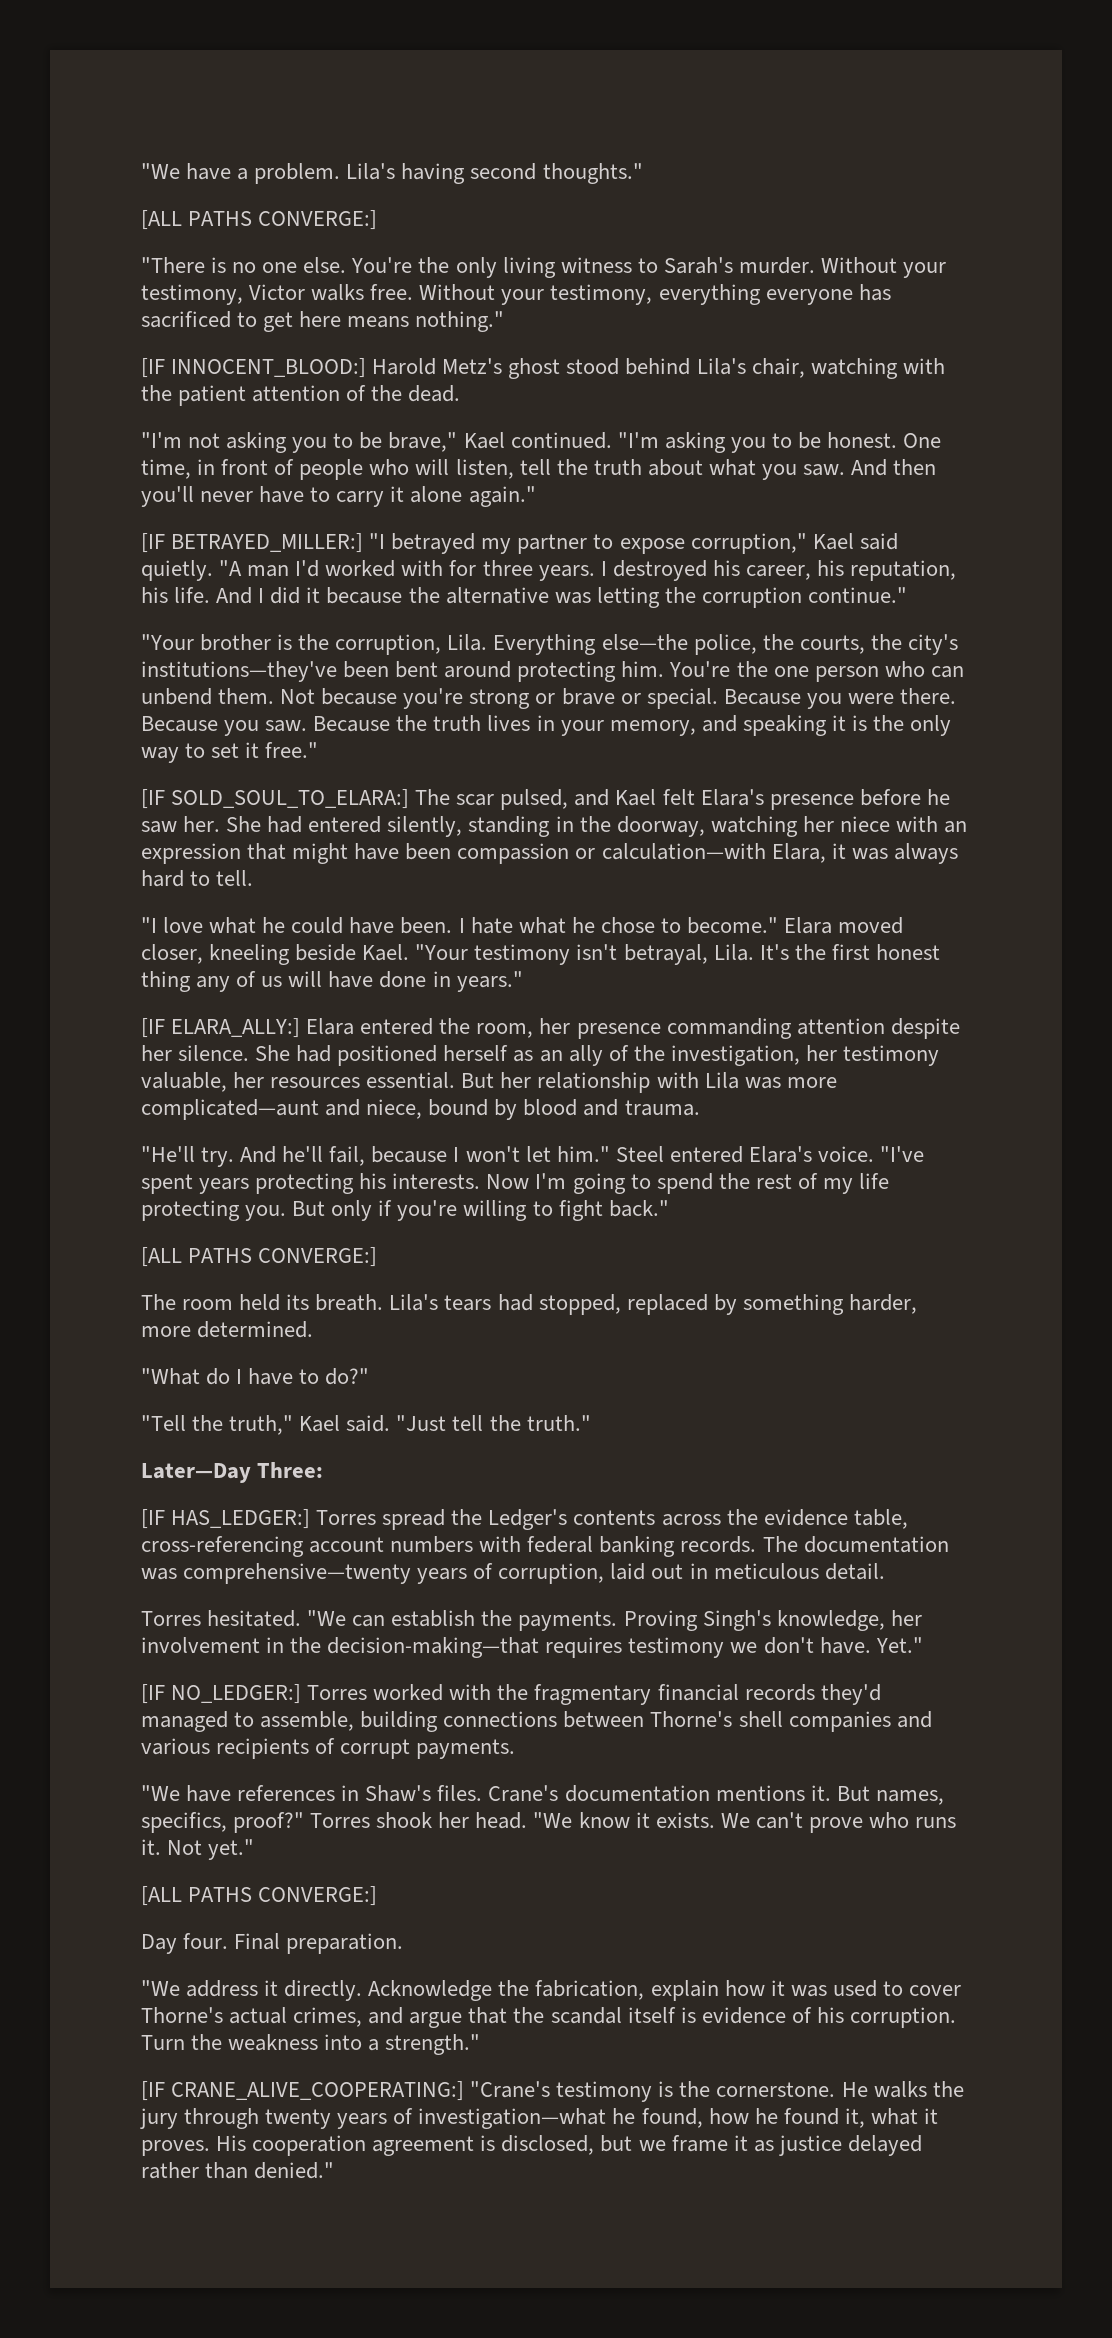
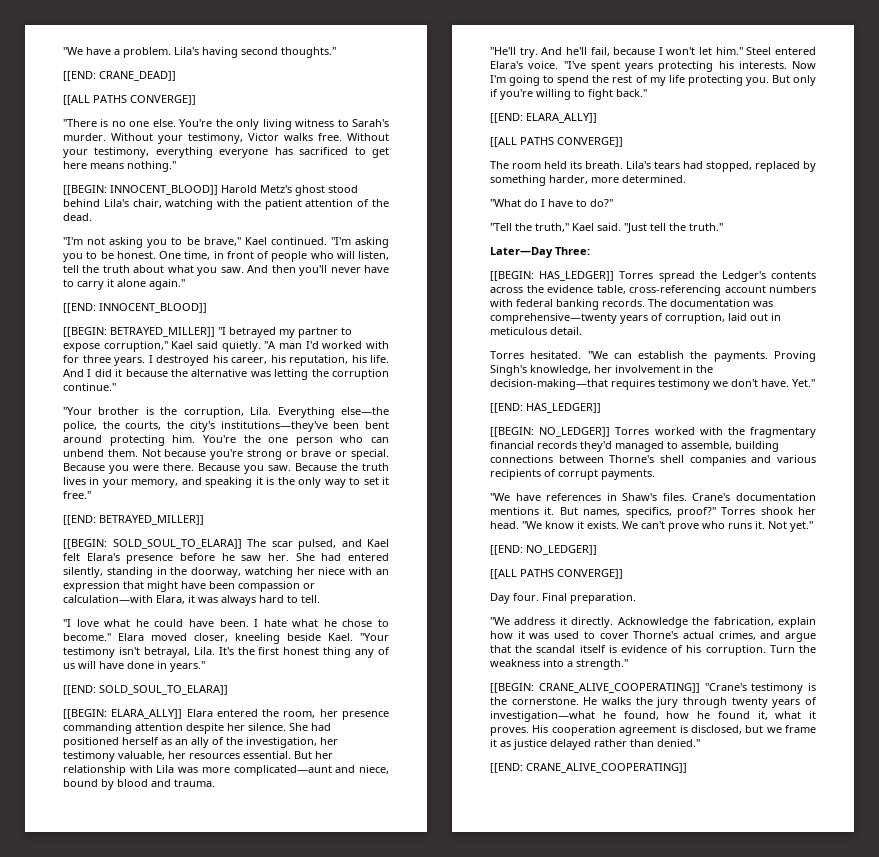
  Lila's having second thoughts."
- [ALL PATHS CONVERGE:]
+ [[END: CRANE_DEAD]]
+ [[ALL PATHS CONVERGE]]
- [IF INNOCENT_BLOOD:] Harold Metz's ghost stood behind Lila's chair, watching with the patient attention of the dead.
+ [[BEGIN: INNOCENT_BLOOD]] Harold Metz's ghost stood behind Lila's chair, watching with the patient attention of the dead.
- [IF BETRAYED_MILLER:] "I betrayed my partner to expose corruption," Kael said quietly.
+ [[END: INNOCENT_BLOOD]]
+ [[BEGIN: BETRAYED_MILLER]] "I betrayed my partner to expose corruption," Kael said quietly.
- [IF SOLD_SOUL_TO_ELARA:] The scar pulsed, and Kael felt Elara's presence before he saw her.
+ [[END: BETRAYED_MILLER]]
+ [[BEGIN: SOLD_SOUL_TO_ELARA]] The scar pulsed, and Kael felt Elara's presence before he saw her.
- [IF ELARA_ALLY:] Elara entered the room, her presence commanding attention despite her silence.
+ [[END: SOLD_SOUL_TO_ELARA]]
+ [[BEGIN: ELARA_ALLY]] Elara entered the room, her presence commanding attention despite her silence.
  But only if you're willing to fight back."
- [ALL PATHS CONVERGE:]
+ [[END: ELARA_ALLY]]
+ [[ALL PATHS CONVERGE]]
- [IF HAS_LEDGER:] Torres spread the Ledger's contents across the evidence table, cross-referencing account numbers with federal banking records.
+ [[BEGIN: HAS_LEDGER]] Torres spread the Ledger's contents across the evidence table, cross-referencing account numbers with federal banking records.
- [IF NO_LEDGER:] Torres worked with the fragmentary financial records they'd managed to assemble, building connections between Thorne's shell companies and various recipients of corrupt payments.
+ [[END: HAS_LEDGER]]
+ [[BEGIN: NO_LEDGER]] Torres worked with the fragmentary financial records they'd managed to assemble, building connections between Thorne's shell companies and various recipients of corrupt payments.
  Not yet."
- [ALL PATHS CONVERGE:]
+ [[END: NO_LEDGER]]
+ [[ALL PATHS CONVERGE]]
- [IF CRANE_ALIVE_COOPERATING:] "Crane's testimony is the cornerstone.
+ [[BEGIN: CRANE_ALIVE_COOPERATING]] "Crane's testimony is the cornerstone.
+ [[END: CRANE_ALIVE_COOPERATING]]

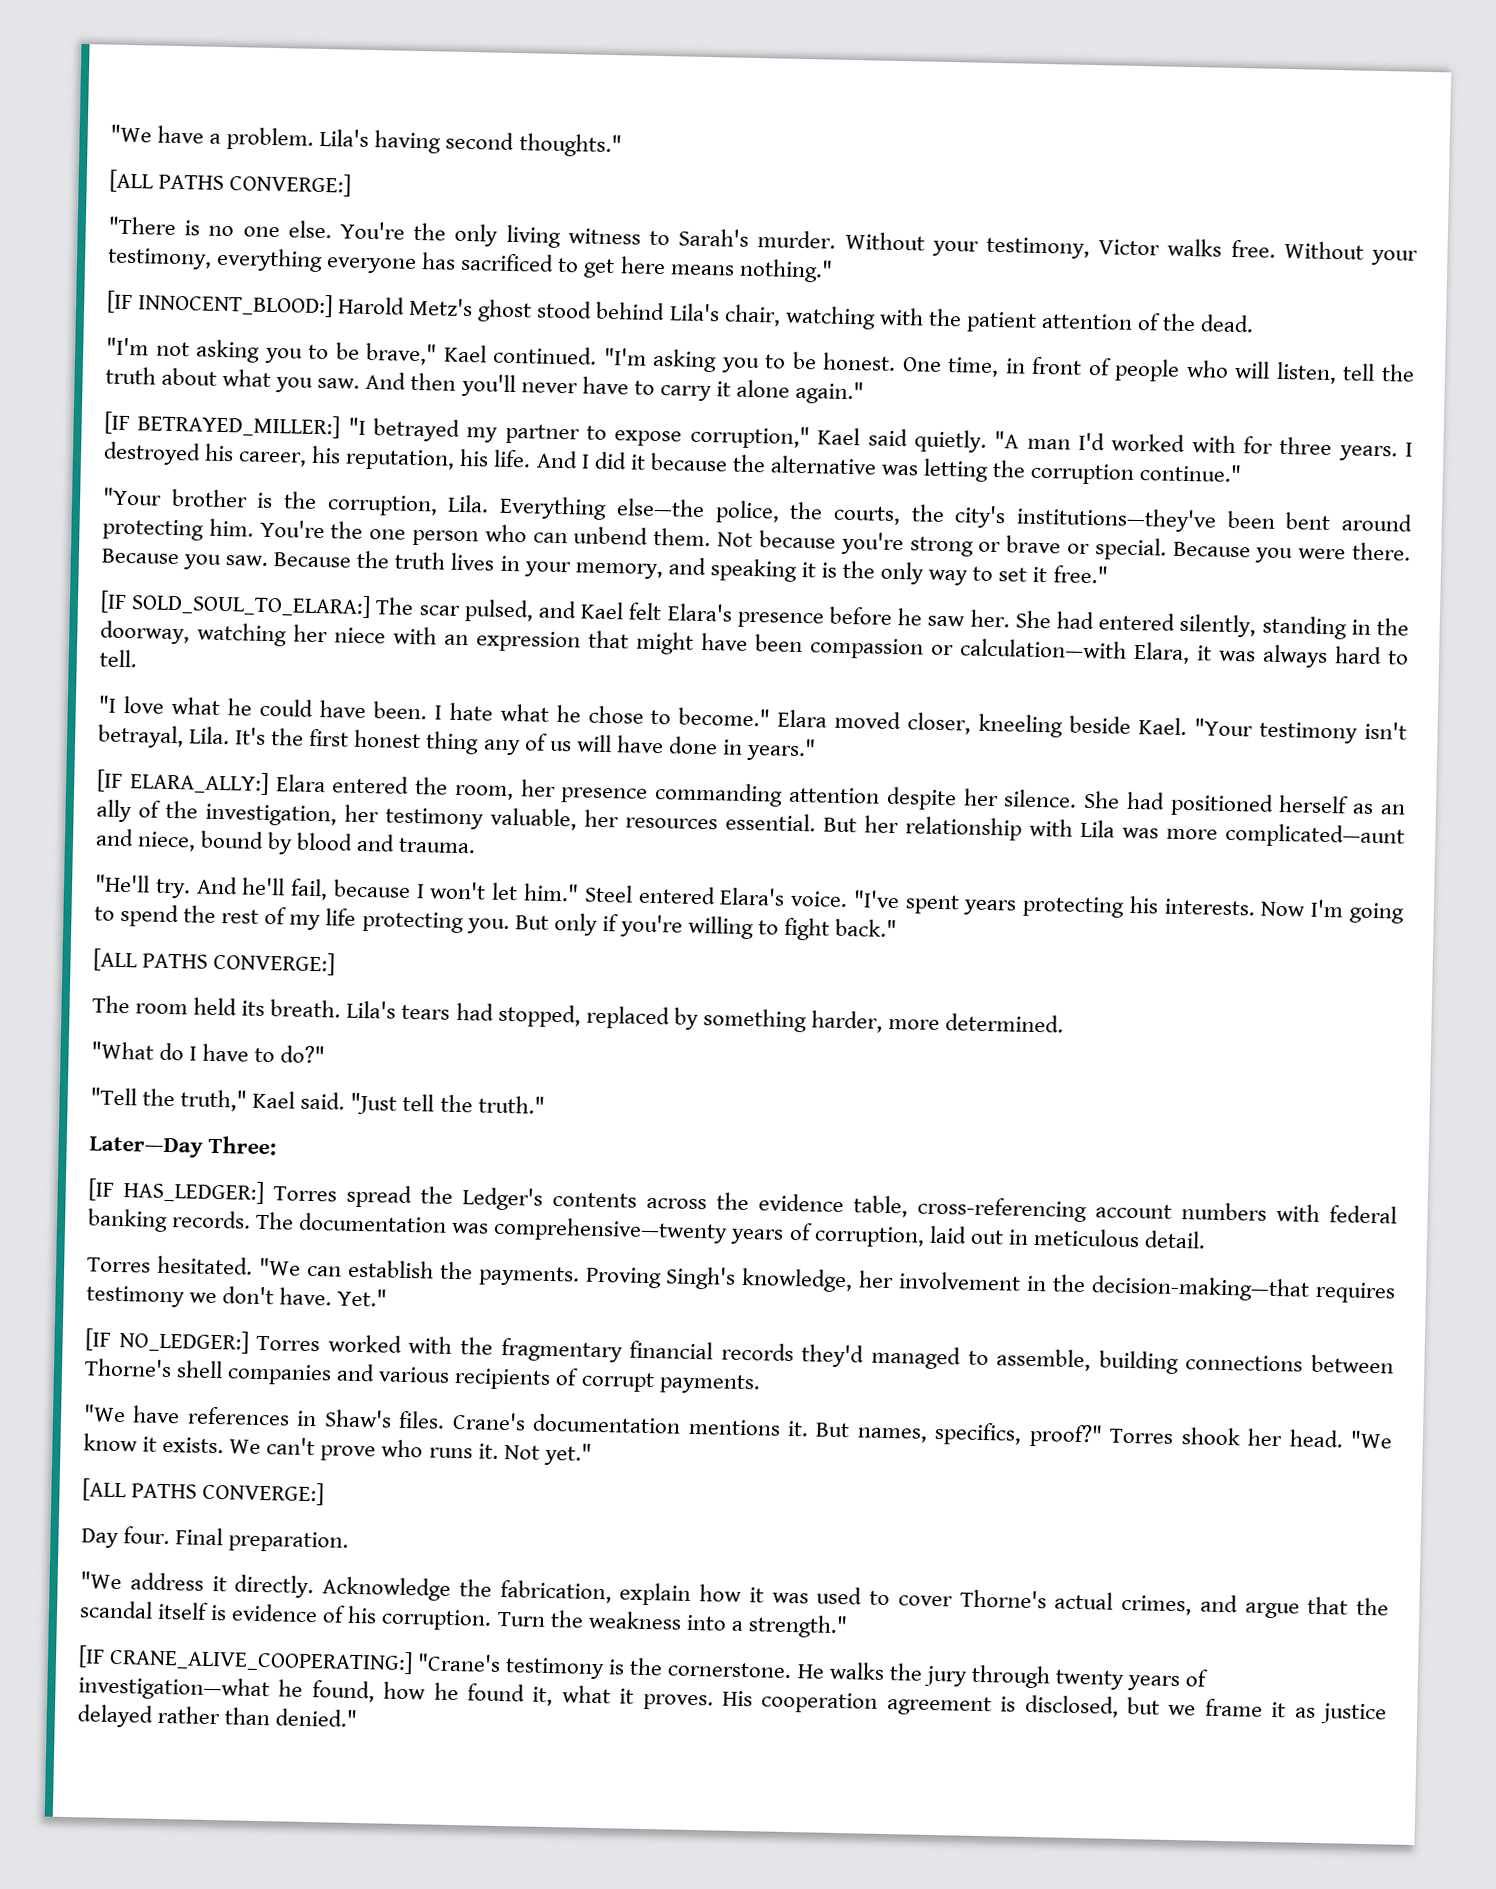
  Lila's having second thoughts."
- [[END: CRANE_DEAD]]
- [[ALL PATHS CONVERGE]]
+ [ALL PATHS CONVERGE:]
- [[BEGIN: INNOCENT_BLOOD]] Harold Metz's ghost stood behind Lila's chair, watching with the patient attention of the dead.
+ [IF INNOCENT_BLOOD:] Harold Metz's ghost stood behind Lila's chair, watching with the patient attention of the dead.
- [[END: INNOCENT_BLOOD]]
- [[BEGIN: BETRAYED_MILLER]] "I betrayed my partner to expose corruption," Kael said quietly.
+ [IF BETRAYED_MILLER:] "I betrayed my partner to expose corruption," Kael said quietly.
- [[END: BETRAYED_MILLER]]
- [[BEGIN: SOLD_SOUL_TO_ELARA]] The scar pulsed, and Kael felt Elara's presence before he saw her.
+ [IF SOLD_SOUL_TO_ELARA:] The scar pulsed, and Kael felt Elara's presence before he saw her.
- [[END: SOLD_SOUL_TO_ELARA]]
- [[BEGIN: ELARA_ALLY]] Elara entered the room, her presence commanding attention despite her silence.
+ [IF ELARA_ALLY:] Elara entered the room, her presence commanding attention despite her silence.
  But only if you're willing to fight back."
- [[END: ELARA_ALLY]]
- [[ALL PATHS CONVERGE]]
+ [ALL PATHS CONVERGE:]
- [[BEGIN: HAS_LEDGER]] Torres spread the Ledger's contents across the evidence table, cross-referencing account numbers with federal banking records.
+ [IF HAS_LEDGER:] Torres spread the Ledger's contents across the evidence table, cross-referencing account numbers with federal banking records.
- [[END: HAS_LEDGER]]
- [[BEGIN: NO_LEDGER]] Torres worked with the fragmentary financial records they'd managed to assemble, building connections between Thorne's shell companies and various recipients of corrupt payments.
+ [IF NO_LEDGER:] Torres worked with the fragmentary financial records they'd managed to assemble, building connections between Thorne's shell companies and various recipients of corrupt payments.
  Not yet."
- [[END: NO_LEDGER]]
- [[ALL PATHS CONVERGE]]
+ [ALL PATHS CONVERGE:]
- [[BEGIN: CRANE_ALIVE_COOPERATING]] "Crane's testimony is the cornerstone.
+ [IF CRANE_ALIVE_COOPERATING:] "Crane's testimony is the cornerstone.
- [[END: CRANE_ALIVE_COOPERATING]]

